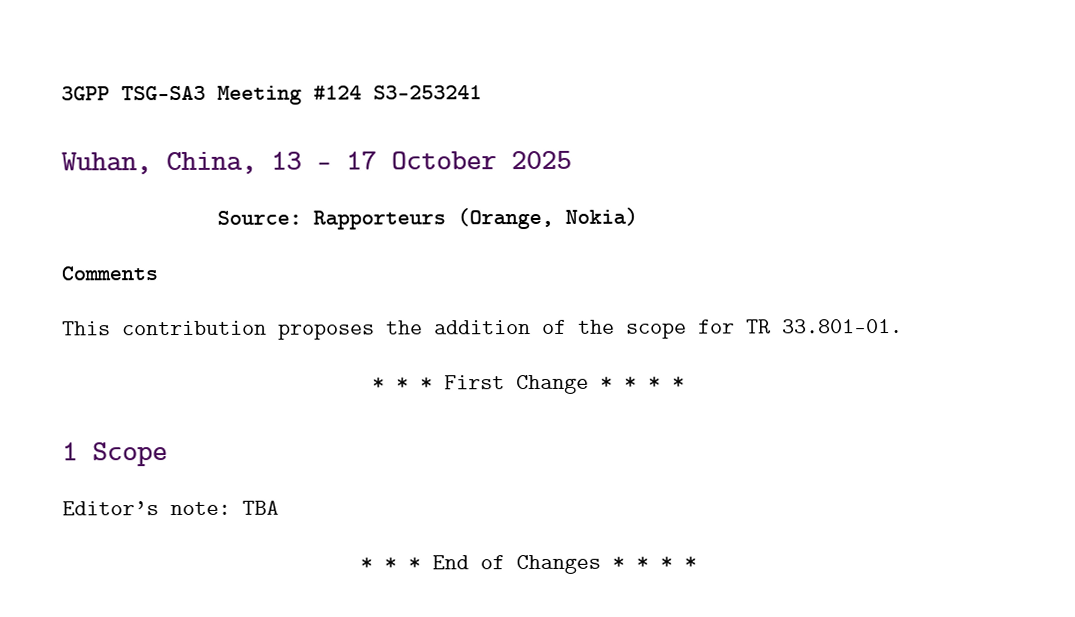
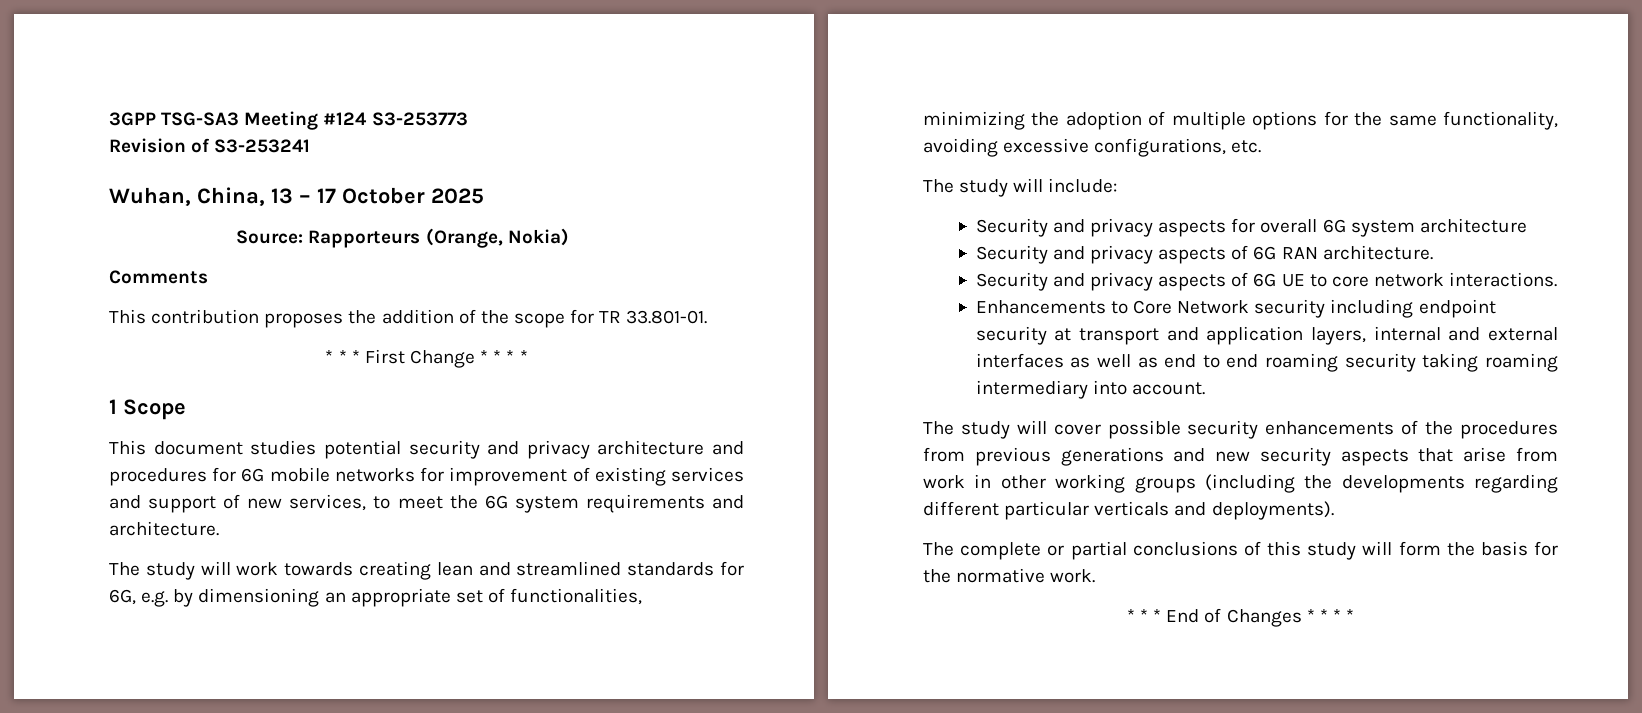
- 3GPP TSG-SA3 Meeting #124 S3-253241
+ 3GPP TSG-SA3 Meeting #124 S3-253773
+ Revision of S3-253241
- Editor’s note: TBA
+ This document studies potential security and privacy architecture and procedures for 6G mobile networks for improvement of existing services and support of new services, to meet the 6G system requirements and architecture.
+ The study will work towards creating lean and streamlined standards for 6G, e.g. by dimensioning an appropriate set of functionalities, minimizing the adoption of multiple options for the same functionality, avoiding excessive configurations, etc.
+ The study will include:
+ Security and privacy aspects for overall 6G system architecture
+ Security and privacy aspects of 6G RAN architecture.
+ Security and privacy aspects of 6G UE to core network interactions.
+ Enhancements to Core Network security including endpoint security at transport and application layers, internal and external interfaces as well as end to end roaming security taking roaming intermediary into account.
+ The study will cover possible security enhancements of the procedures from previous generations and new security aspects that arise from work in other working groups (including the developments regarding different particular verticals and deployments).
+ The complete or partial conclusions of this study will form the basis for the normative work.

